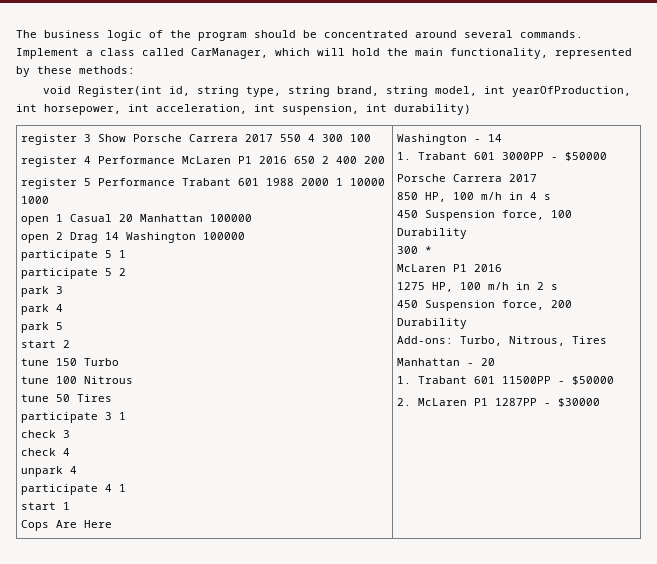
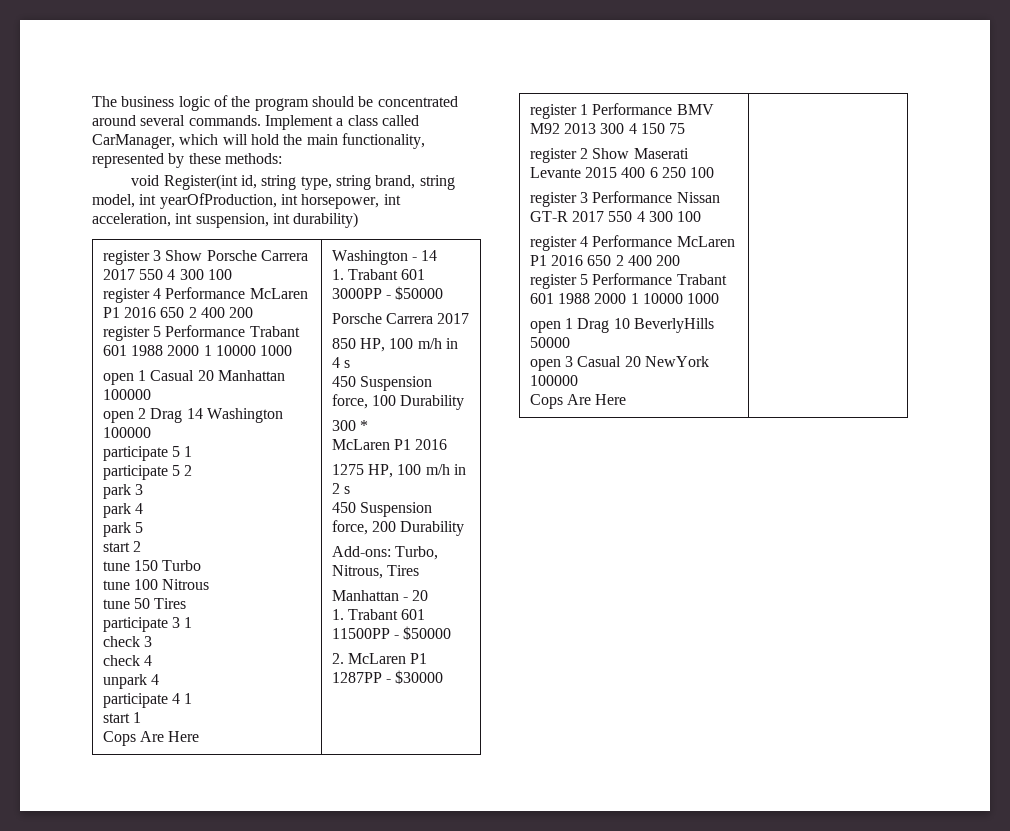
+ register 1 Performance BMV M92 2013 300 4 150 75
+ register 2 Show Maserati Levante 2015 400 6 250 100
+ register 3 Performance Nissan GT-R 2017 550 4 300 100
+ register 4 Performance McLaren P1 2016 650 2 400 200
+ register 5 Performance Trabant 601 1988 2000 1 10000 1000
+ open 1 Drag 10 BeverlyHills 50000
+ open 3 Casual 20 NewYork 100000
+ Cops Are Here

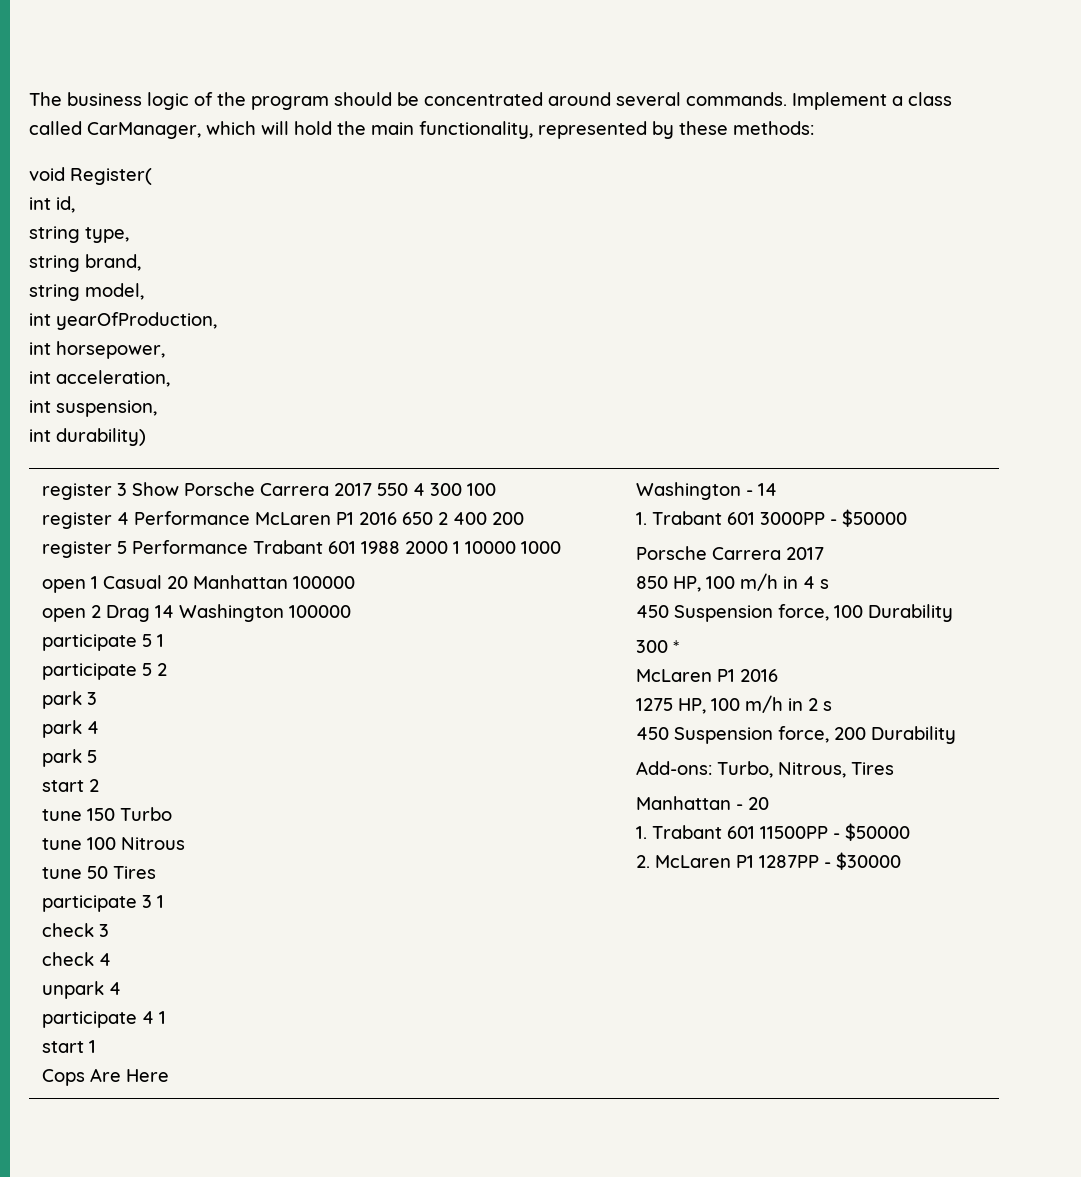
- void Register(int id, string type, string brand, string model, int yearOfProduction, int horsepower, int acceleration, int suspension, int durability)
+ void Register(
+ int id,
+ string type,
+ string brand,
+ string model,
+ int yearOfProduction,
+ int horsepower,
+ int acceleration,
+ int suspension,
+ int durability)
- register 1 Performance BMV M92 2013 300 4 150 75
- register 2 Show Maserati Levante 2015 400 6 250 100
- register 3 Performance Nissan GT-R 2017 550 4 300 100
- register 4 Performance McLaren P1 2016 650 2 400 200
- register 5 Performance Trabant 601 1988 2000 1 10000 1000
- open 1 Drag 10 BeverlyHills 50000
- open 3 Casual 20 NewYork 100000
- Cops Are Here

